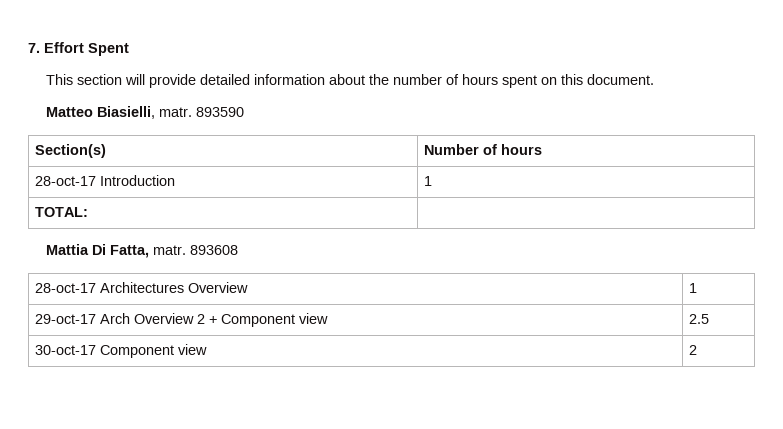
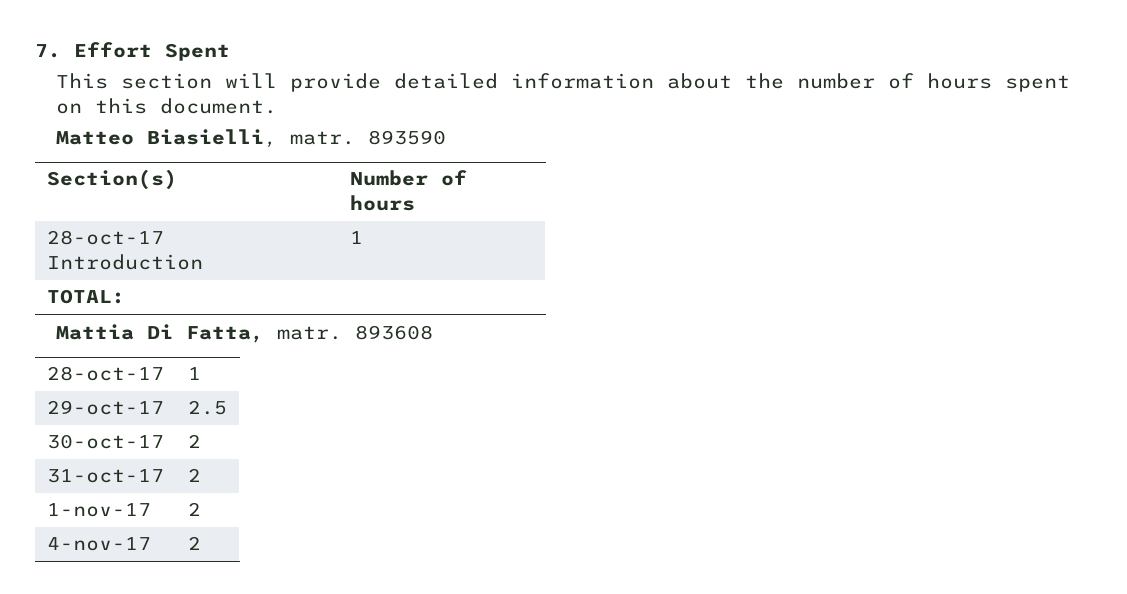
- 28-oct-17 Architectures Overview | 1
+ 28-oct-17 | 1
- 29-oct-17 Arch Overview 2 + Component view | 2.5
+ 29-oct-17 | 2.5
- 30-oct-17 Component view | 2
+ 30-oct-17 | 2
+ 31-oct-17 | 2
+ 1-nov-17 | 2
+ 4-nov-17 | 2

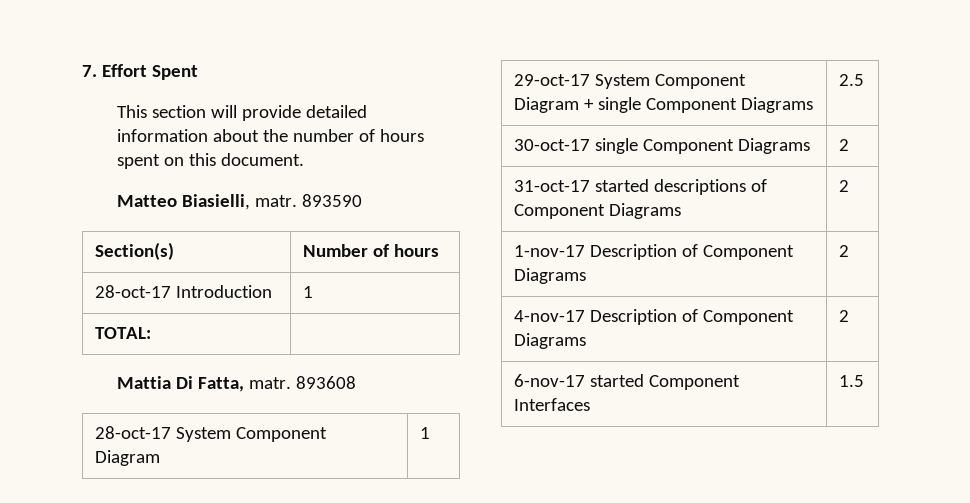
- 28-oct-17 | 1
+ 28-oct-17 System Component Diagram | 1
- 29-oct-17 | 2.5
+ 29-oct-17 System Component Diagram + single Component Diagrams | 2.5
- 30-oct-17 | 2
+ 30-oct-17 single Component Diagrams | 2
- 31-oct-17 | 2
- 1-nov-17 | 2
- 4-nov-17 | 2
+ 31-oct-17 started descriptions of Component Diagrams | 2
+ 1-nov-17 Description of Component Diagrams | 2
+ 4-nov-17 Description of Component Diagrams | 2
+ 6-nov-17 started Component Interfaces | 1.5

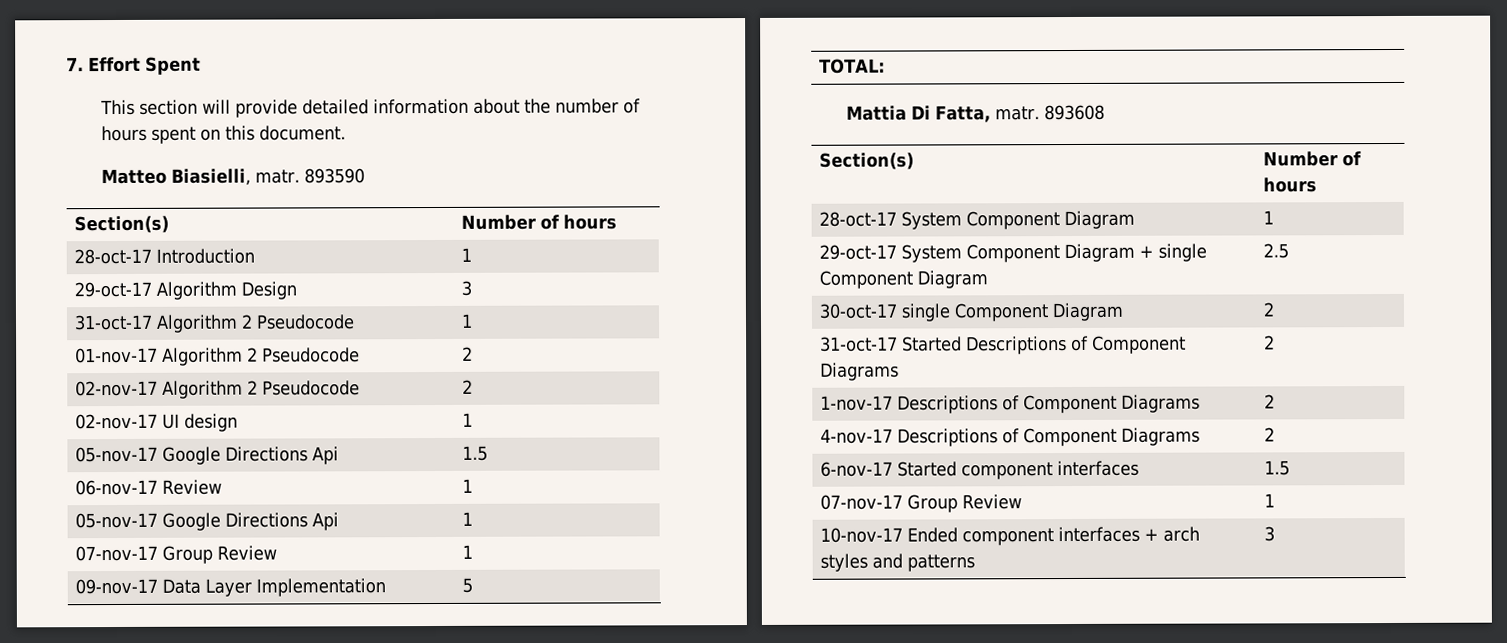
+ 29-oct-17 Algorithm Design | 3
+ 31-oct-17 Algorithm 2 Pseudocode | 1
+ 01-nov-17 Algorithm 2 Pseudocode | 2
+ 02-nov-17 Algorithm 2 Pseudocode | 2
+ 02-nov-17 UI design | 1
+ 05-nov-17 Google Directions Api | 1.5
+ 06-nov-17 Review | 1
+ 05-nov-17 Google Directions Api | 1
+ 07-nov-17 Group Review | 1
+ 09-nov-17 Data Layer Implementation | 5
  893608
+ Section(s) | Number of hours
- 29-oct-17 System Component Diagram + single Component Diagrams | 2.5
+ 29-oct-17 System Component Diagram + single Component Diagram | 2.5
- 30-oct-17 single Component Diagrams | 2
+ 30-oct-17 single Component Diagram | 2
- 31-oct-17 started descriptions of Component Diagrams | 2
+ 31-oct-17 Started Descriptions of Component Diagrams | 2
- 1-nov-17 Description of Component Diagrams | 2
+ 1-nov-17 Descriptions of Component Diagrams | 2
- 4-nov-17 Description of Component Diagrams | 2
+ 4-nov-17 Descriptions of Component Diagrams | 2
- 6-nov-17 started Component Interfaces | 1.5
+ 6-nov-17 Started component interfaces | 1.5
+ 07-nov-17 Group Review | 1
+ 10-nov-17 Ended component interfaces + arch styles and patterns | 3

